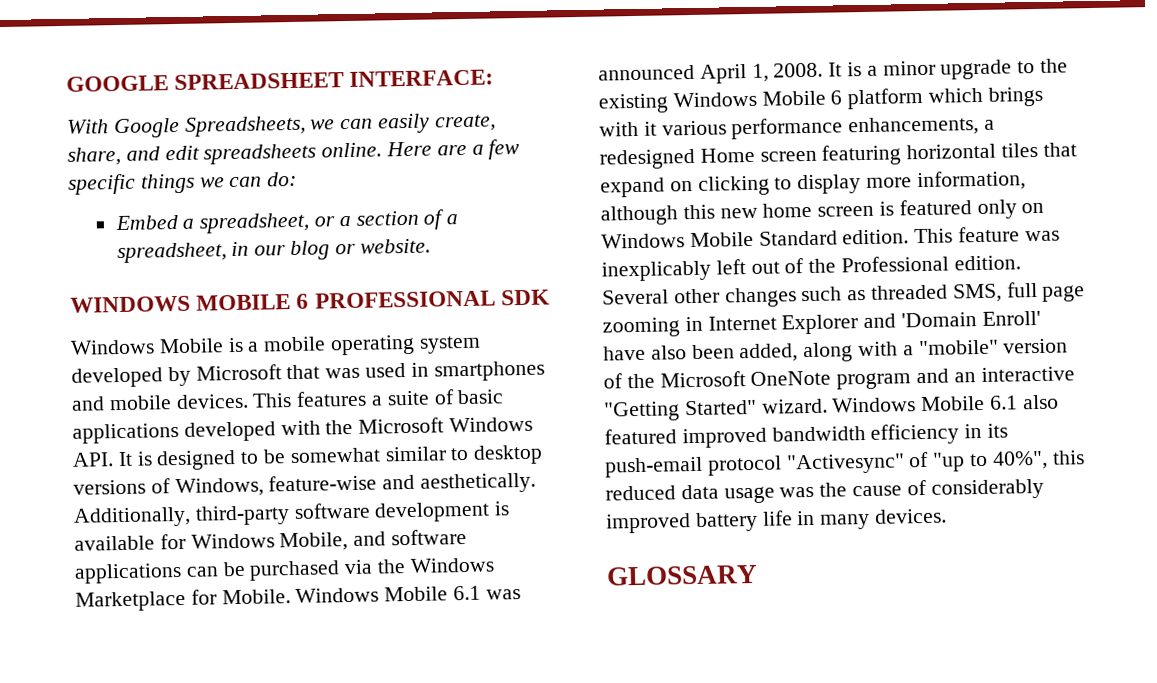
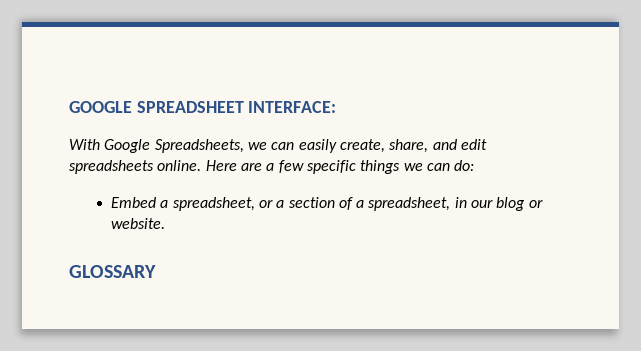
- WINDOWS MOBILE 6 PROFESSIONAL SDK
- Windows Mobile is a mobile operating system developed by Microsoft that was used in smartphones and mobile devices. This features a suite of basic applications developed with the Microsoft Windows API. It is designed to be somewhat similar to desktop versions of Windows, feature-wise and aesthetically. Additionally, third-party software development is available for Windows Mobile, and software applications can be purchased via the Windows Marketplace for Mobile. Windows Mobile 6.1 was announced April 1, 2008. It is a minor upgrade to the existing Windows Mobile 6 platform which brings with it various performance enhancements, a redesigned Home screen featuring horizontal tiles that expand on clicking to display more information, although this new home screen is featured only on Windows Mobile Standard edition. This feature was inexplicably left out of the Professional edition. Several other changes such as threaded SMS, full page zooming in Internet Explorer and 'Domain Enroll' have also been added, along with a "mobile" version of the Microsoft OneNote program and an interactive "Getting Started" wizard. Windows Mobile 6.1 also featured improved bandwidth efficiency in its push-email protocol "Activesync" of "up to 40%", this reduced data usage was the cause of considerably improved battery life in many devices.

